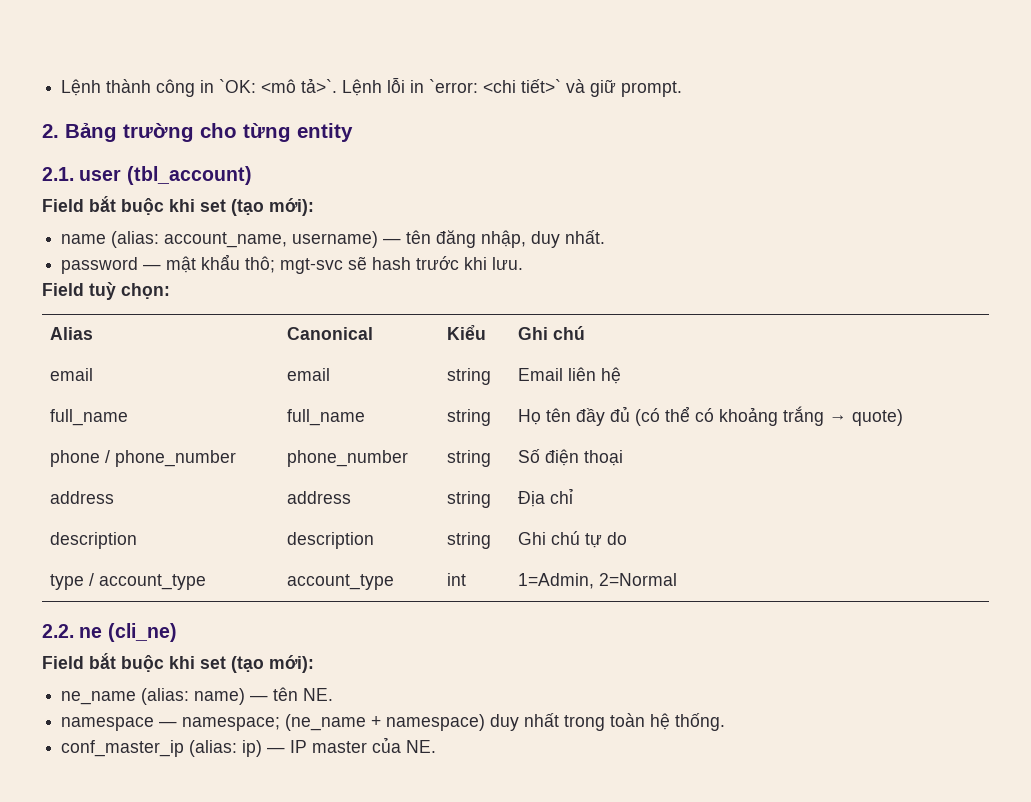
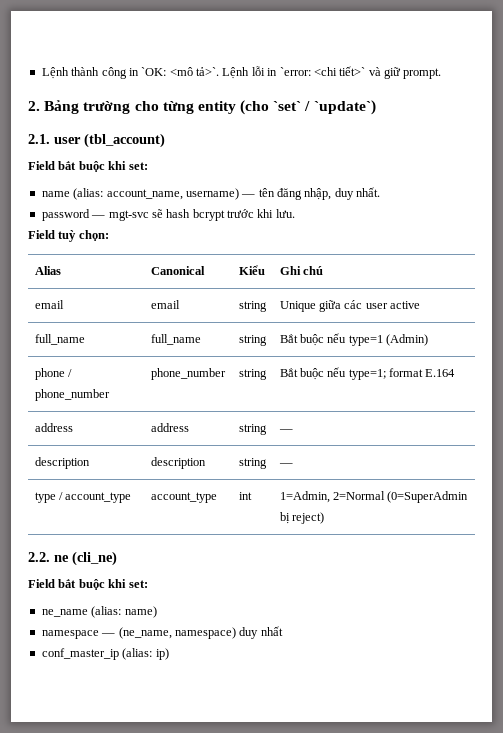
- 2. Bảng trường cho từng entity
+ 2. Bảng trường cho từng entity (cho `set` / `update`)
  2.1. user (tbl_account)
- Field bắt buộc khi set (tạo mới):
+ Field bắt buộc khi set:
- password — mật khẩu thô; mgt-svc sẽ hash trước khi lưu.
+ password — mgt-svc sẽ hash bcrypt trước khi lưu.
- email | email | string | Email liên hệ
- full_name | full_name | string | Họ tên đầy đủ (có thể có khoảng trắng → quote)
+ email | email | string | Unique giữa các user active
+ full_name | full_name | string | Bắt buộc nếu type=1 (Admin)
- phone / phone_number | phone_number | string | Số điện thoại
+ phone / phone_number | phone_number | string | Bắt buộc nếu type=1; format E.164
- address | address | string | Địa chỉ
+ address | address | string | —
- description | description | string | Ghi chú tự do
+ description | description | string | —
- type / account_type | account_type | int | 1=Admin, 2=Normal
+ type / account_type | account_type | int | 1=Admin, 2=Normal (0=SuperAdmin bị reject)
  2.2. ne (cli_ne)
- Field bắt buộc khi set (tạo mới):
+ Field bắt buộc khi set:
- ne_name (alias: name) — tên NE.
+ ne_name (alias: name)
- namespace — namespace; (ne_name + namespace) duy nhất trong toàn hệ thống.
+ namespace — (ne_name, namespace) duy nhất
- conf_master_ip (alias: ip) — IP master của NE.
+ conf_master_ip (alias: ip)

